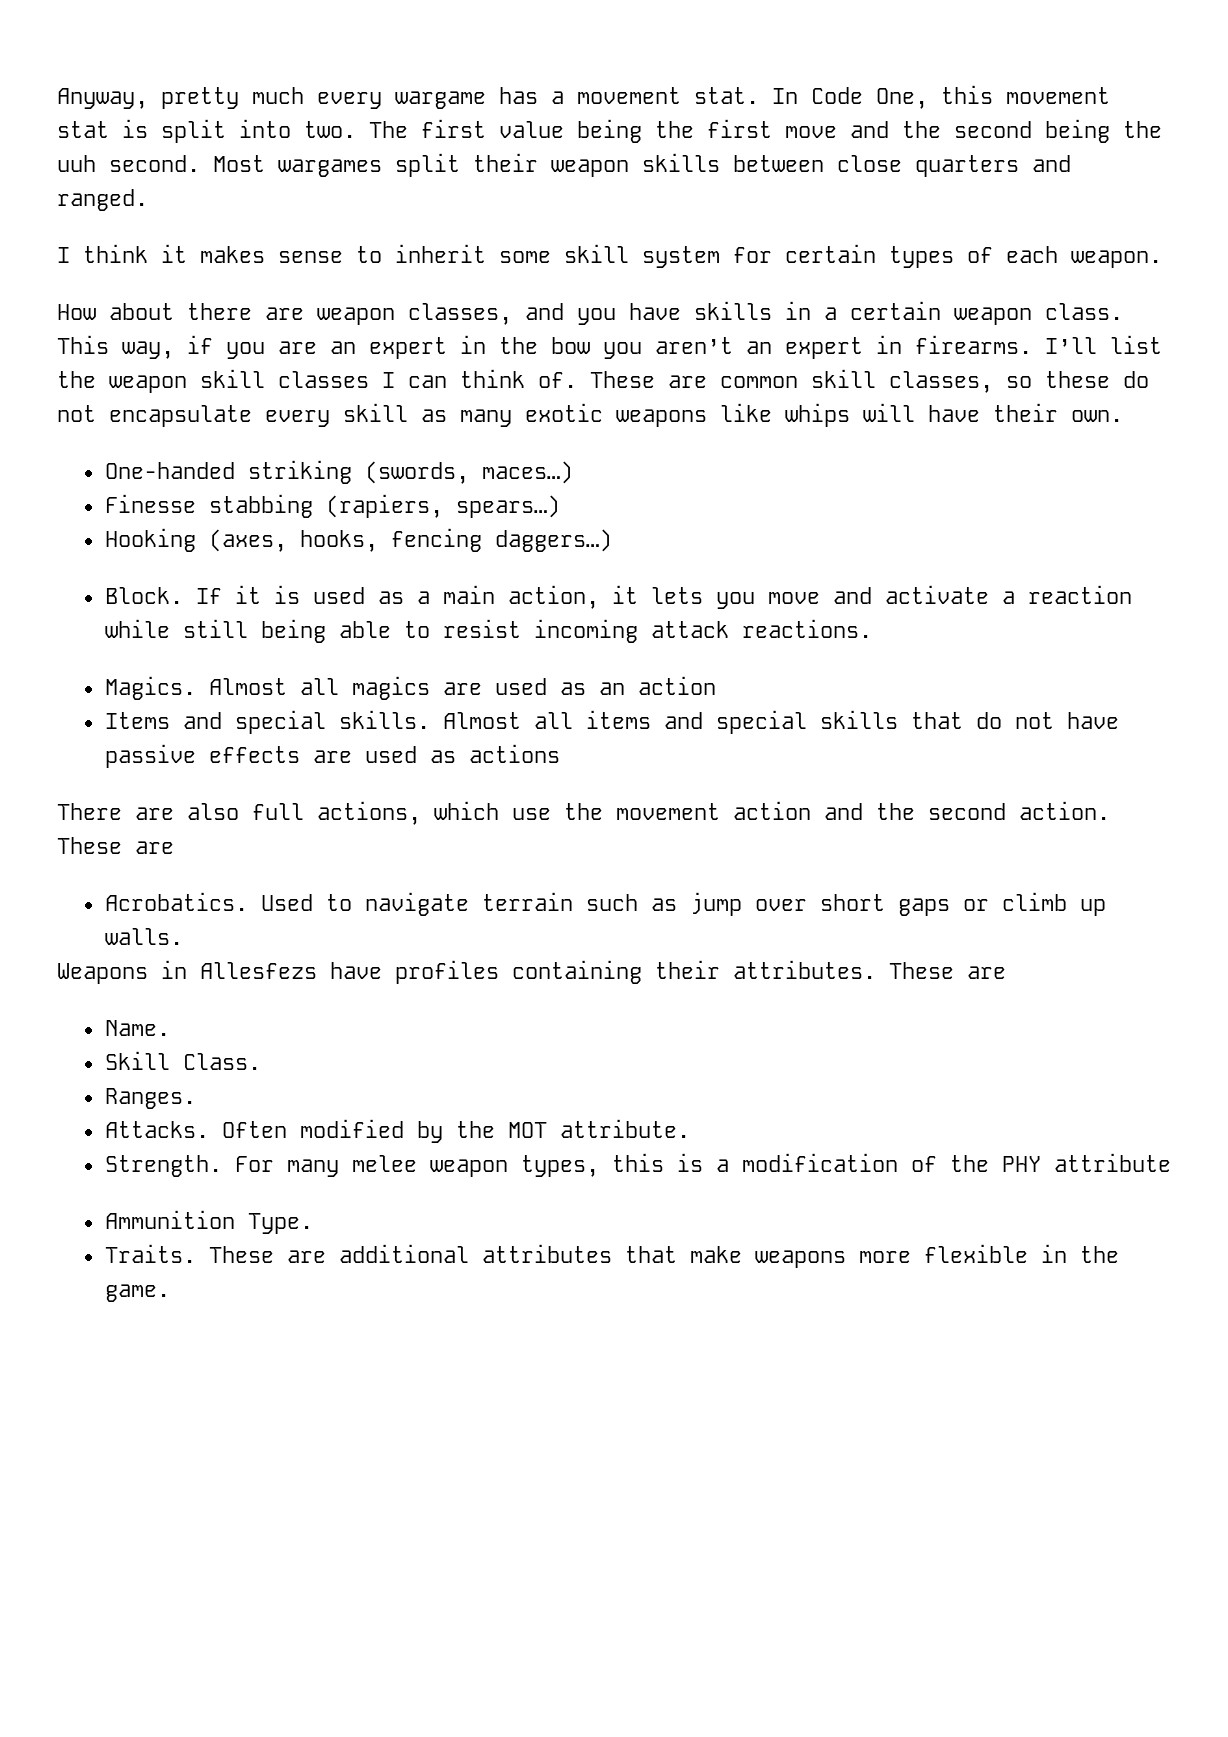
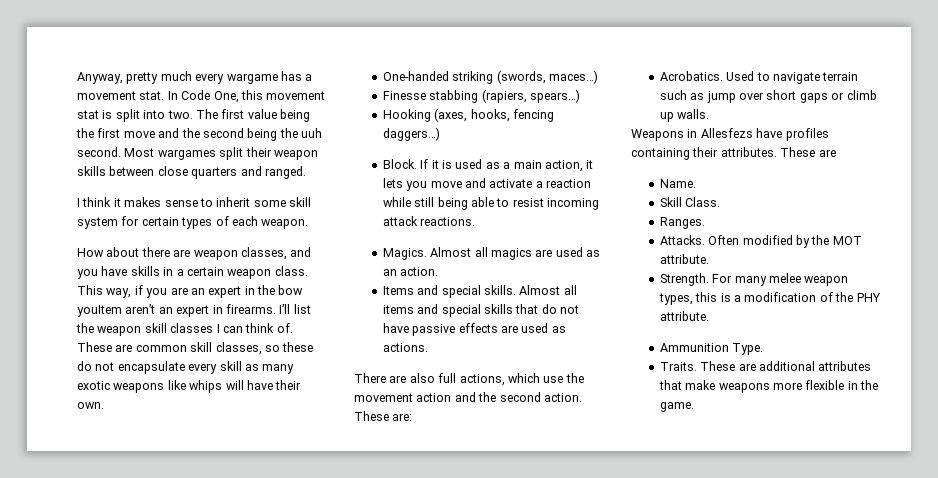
- This way, if you are an expert in the bow you aren’t an expert in firearms.
+ This way, if you are an expert in the bow youItem aren’t an expert in firearms.
- Almost all magics are used as an action
+ Almost all magics are used as an action.
- Almost all items and special skills that do not have passive effects are used as actions
+ Almost all items and special skills that do not have passive effects are used as actions.
- There are also full actions, which use the movement action and the second action. These are
+ There are also full actions, which use the movement action and the second action. These are:
- For many melee weapon types, this is a modification of the PHY attribute
+ For many melee weapon types, this is a modification of the PHY attribute.

